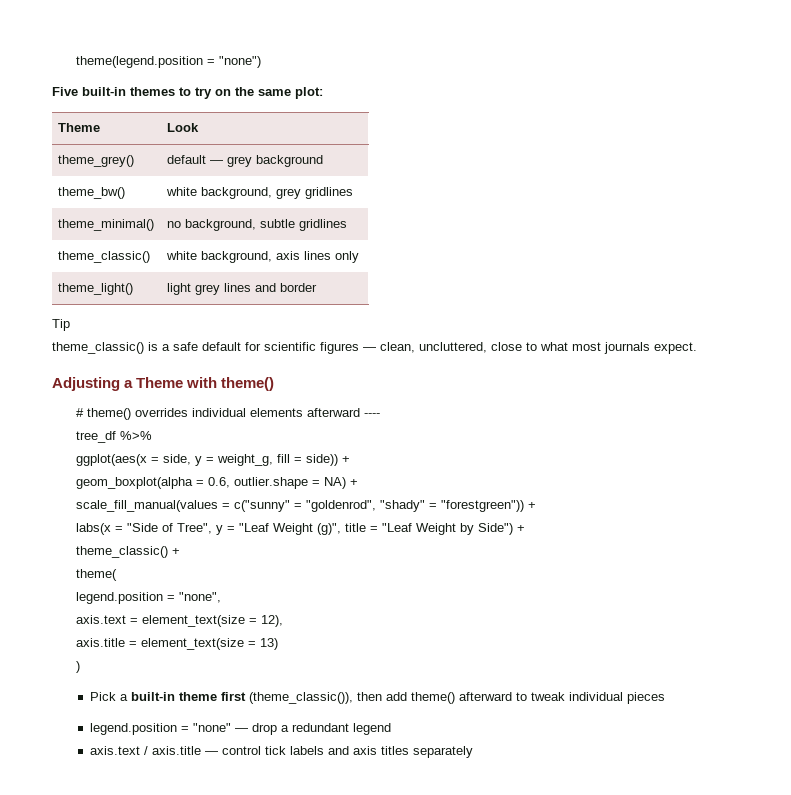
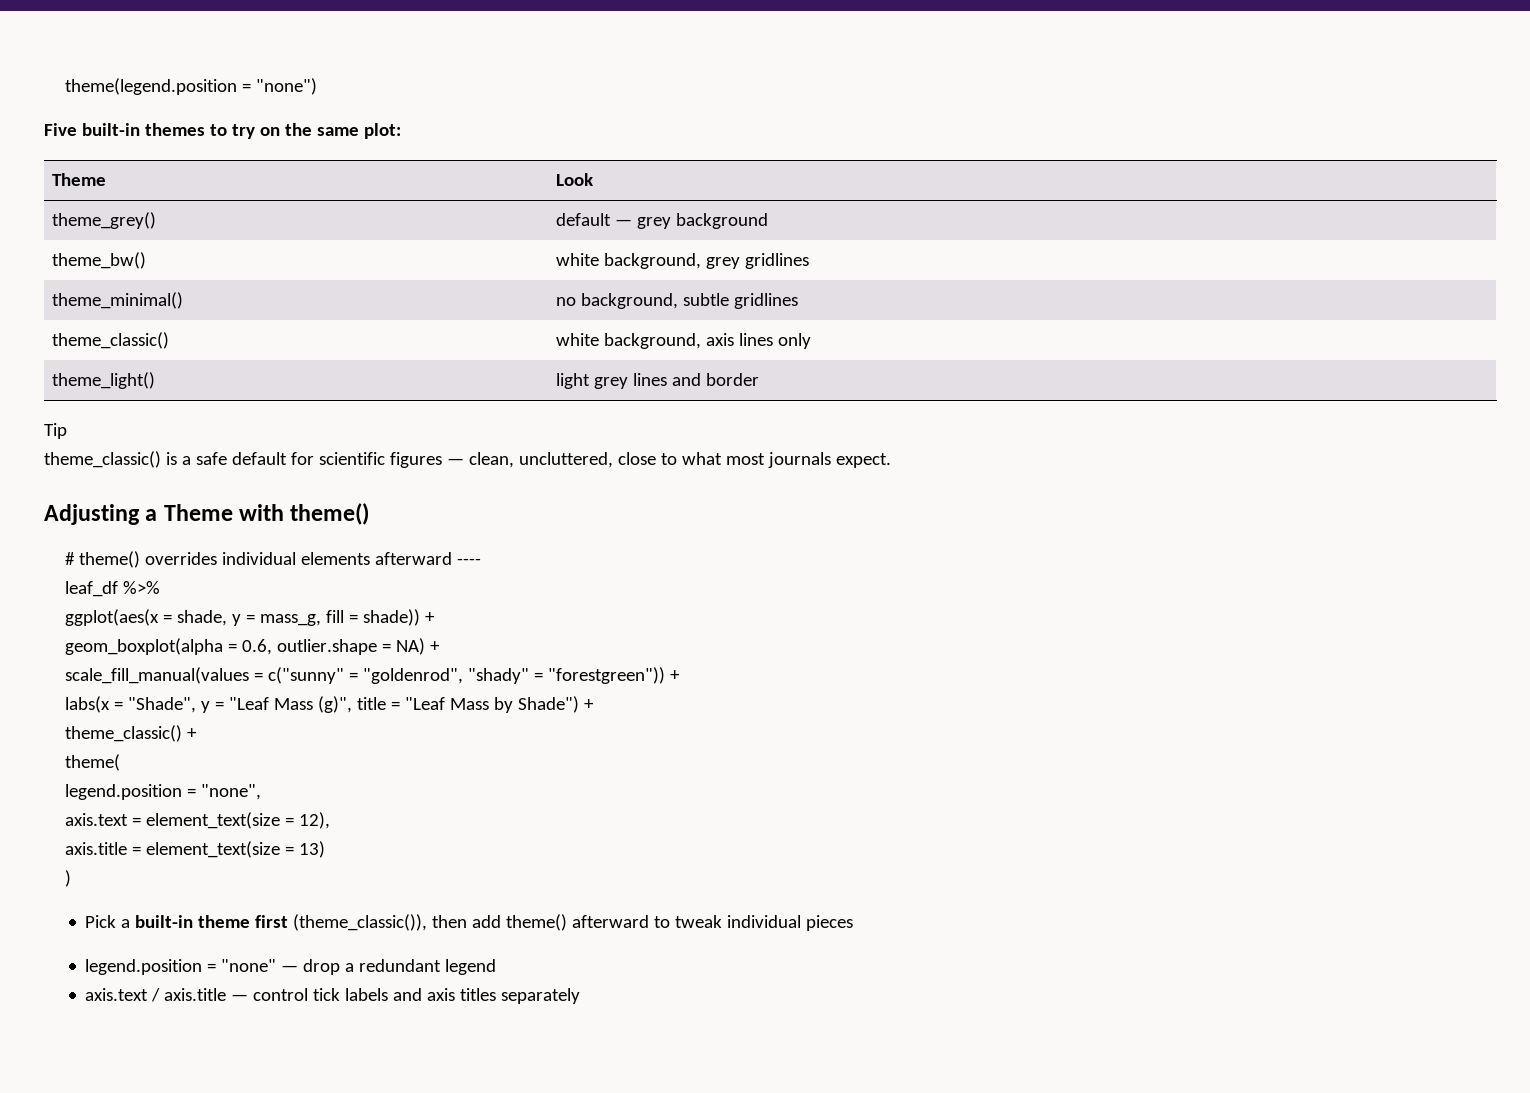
- tree_df %>%
+ leaf_df %>%
- ggplot(aes(x = side, y = weight_g, fill = side)) +
+ ggplot(aes(x = shade, y = mass_g, fill = shade)) +
- labs(x = "Side of Tree", y = "Leaf Weight (g)", title = "Leaf Weight by Side") +
+ labs(x = "Shade", y = "Leaf Mass (g)", title = "Leaf Mass by Shade") +

